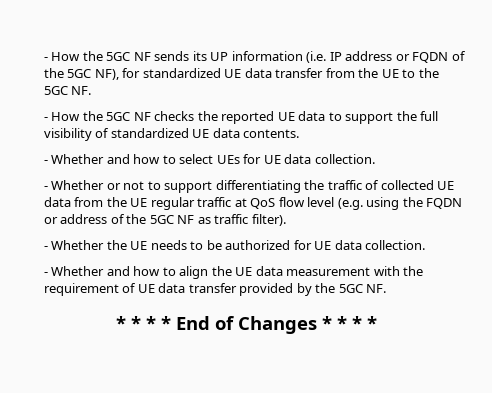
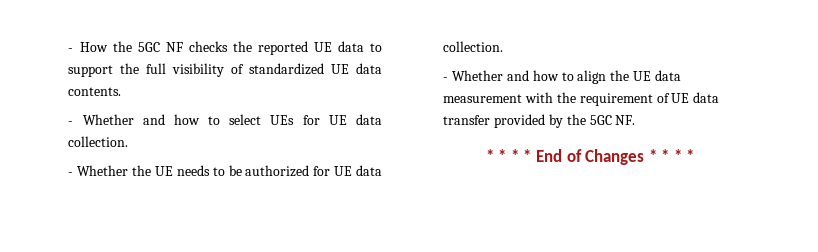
- - How the 5GC NF sends its UP information (i.e. IP address or FQDN of the 5GC NF), for standardized UE data transfer from the UE to the 5GC NF.
- - Whether or not to support differentiating the traffic of collected UE data from the UE regular traffic at QoS flow level (e.g. using the FQDN or address of the 5GC NF as traffic filter).

